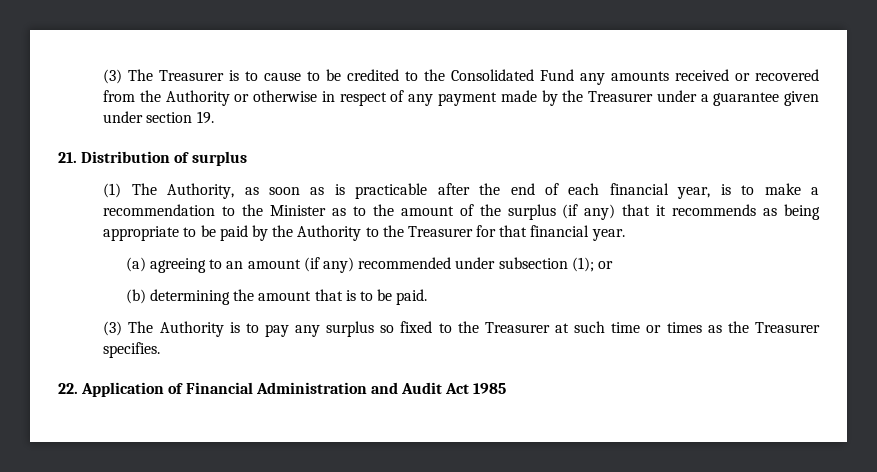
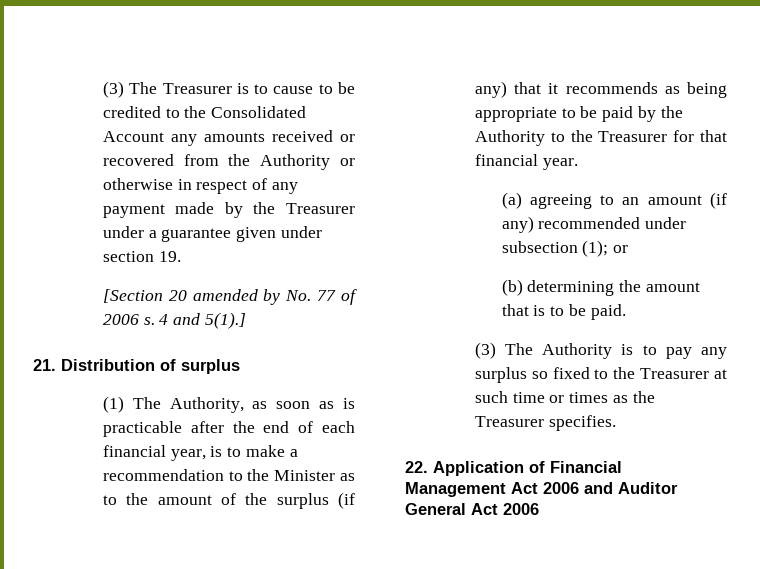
- (3) The Treasurer is to cause to be credited to the Consolidated Fund any amounts received or recovered from the Authority or otherwise in respect of any payment made by the Treasurer under a guarantee given under section 19.
+ (3) The Treasurer is to cause to be credited to the Consolidated Account any amounts received or recovered from the Authority or otherwise in respect of any payment made by the Treasurer under a guarantee given under section 19.
+ [Section 20 amended by No. 77 of 2006 s. 4 and 5(1).]
- 22. Application of Financial Administration and Audit Act 1985
+ 22. Application of Financial Management Act 2006 and Auditor General Act 2006

